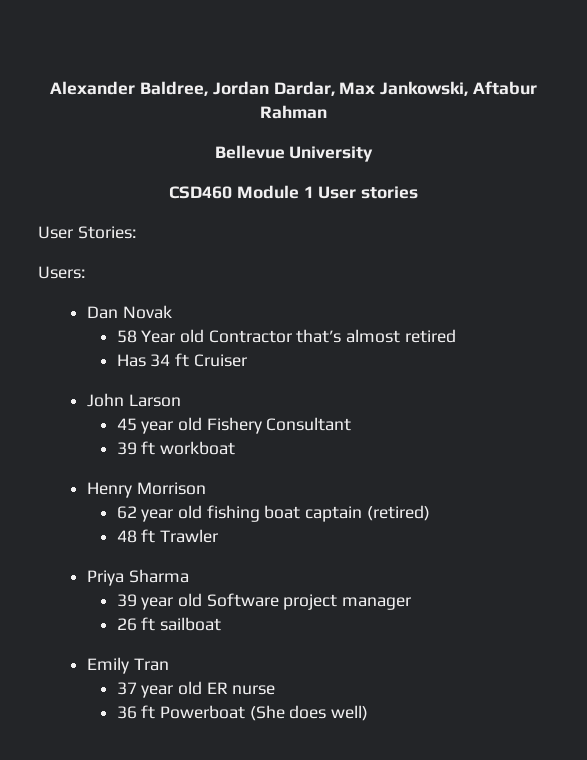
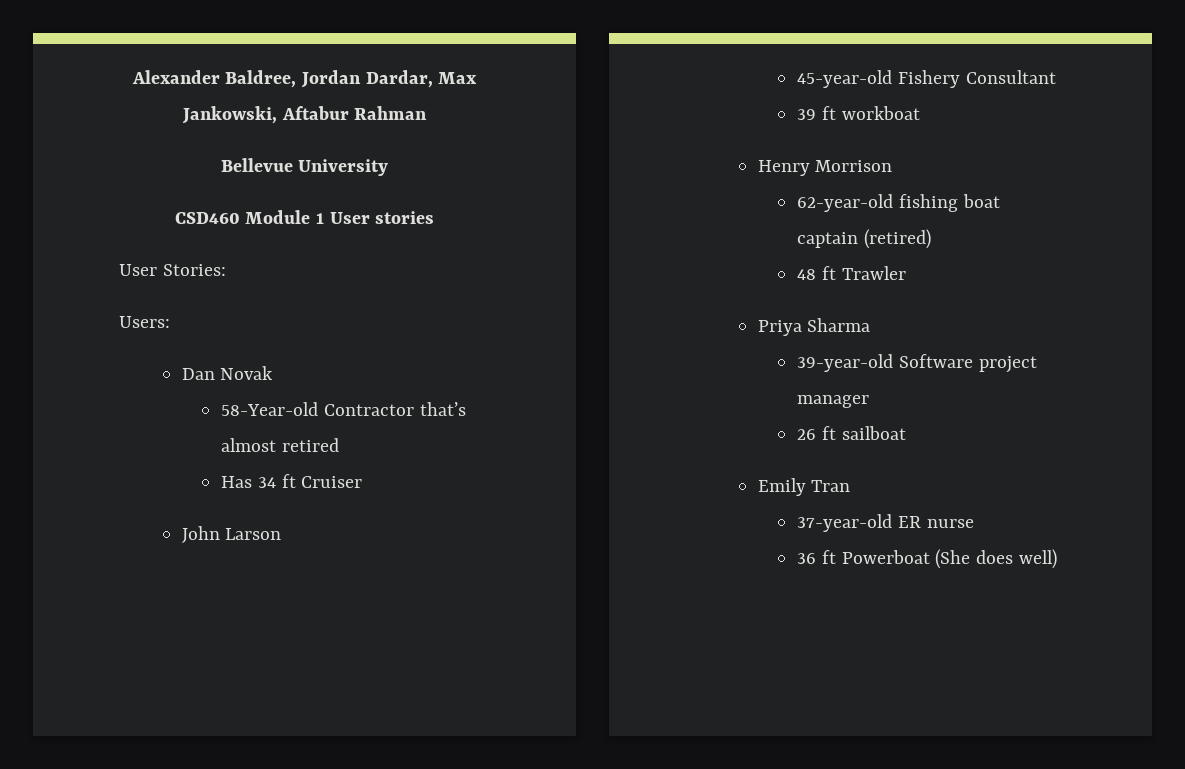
- 58 Year old Contractor that’s almost retired
+ 58-Year-old Contractor that’s almost retired
- 45 year old Fishery Consultant
+ 45-year-old Fishery Consultant
- 62 year old fishing boat captain (retired)
+ 62-year-old fishing boat captain (retired)
- 39 year old Software project manager
+ 39-year-old Software project manager
- 37 year old ER nurse
+ 37-year-old ER nurse

